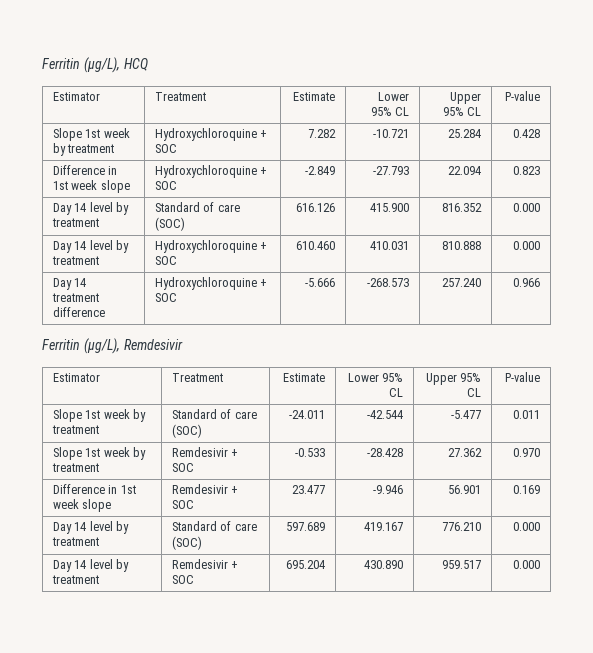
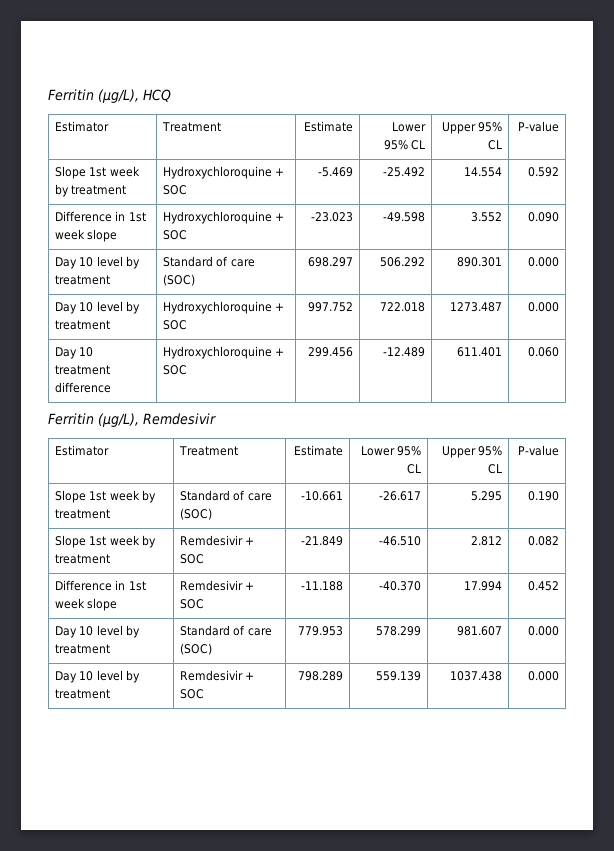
- Slope 1st week by treatment | Hydroxychloroquine + SOC | 7.282 | -10.721 | 25.284 | 0.428
+ Slope 1st week by treatment | Hydroxychloroquine + SOC | -5.469 | -25.492 | 14.554 | 0.592
- Difference in 1st week slope | Hydroxychloroquine + SOC | -2.849 | -27.793 | 22.094 | 0.823
- Day 14 level by treatment | Standard of care (SOC) | 616.126 | 415.900 | 816.352 | 0.000
- Day 14 level by treatment | Hydroxychloroquine + SOC | 610.460 | 410.031 | 810.888 | 0.000
- Day 14 treatment difference | Hydroxychloroquine + SOC | -5.666 | -268.573 | 257.240 | 0.966
+ Difference in 1st week slope | Hydroxychloroquine + SOC | -23.023 | -49.598 | 3.552 | 0.090
+ Day 10 level by treatment | Standard of care (SOC) | 698.297 | 506.292 | 890.301 | 0.000
+ Day 10 level by treatment | Hydroxychloroquine + SOC | 997.752 | 722.018 | 1273.487 | 0.000
+ Day 10 treatment difference | Hydroxychloroquine + SOC | 299.456 | -12.489 | 611.401 | 0.060
- Slope 1st week by treatment | Standard of care (SOC) | -24.011 | -42.544 | -5.477 | 0.011
+ Slope 1st week by treatment | Standard of care (SOC) | -10.661 | -26.617 | 5.295 | 0.190
- Slope 1st week by treatment | Remdesivir + SOC | -0.533 | -28.428 | 27.362 | 0.970
+ Slope 1st week by treatment | Remdesivir + SOC | -21.849 | -46.510 | 2.812 | 0.082
- Difference in 1st week slope | Remdesivir + SOC | 23.477 | -9.946 | 56.901 | 0.169
- Day 14 level by treatment | Standard of care (SOC) | 597.689 | 419.167 | 776.210 | 0.000
- Day 14 level by treatment | Remdesivir + SOC | 695.204 | 430.890 | 959.517 | 0.000
+ Difference in 1st week slope | Remdesivir + SOC | -11.188 | -40.370 | 17.994 | 0.452
+ Day 10 level by treatment | Standard of care (SOC) | 779.953 | 578.299 | 981.607 | 0.000
+ Day 10 level by treatment | Remdesivir + SOC | 798.289 | 559.139 | 1037.438 | 0.000

